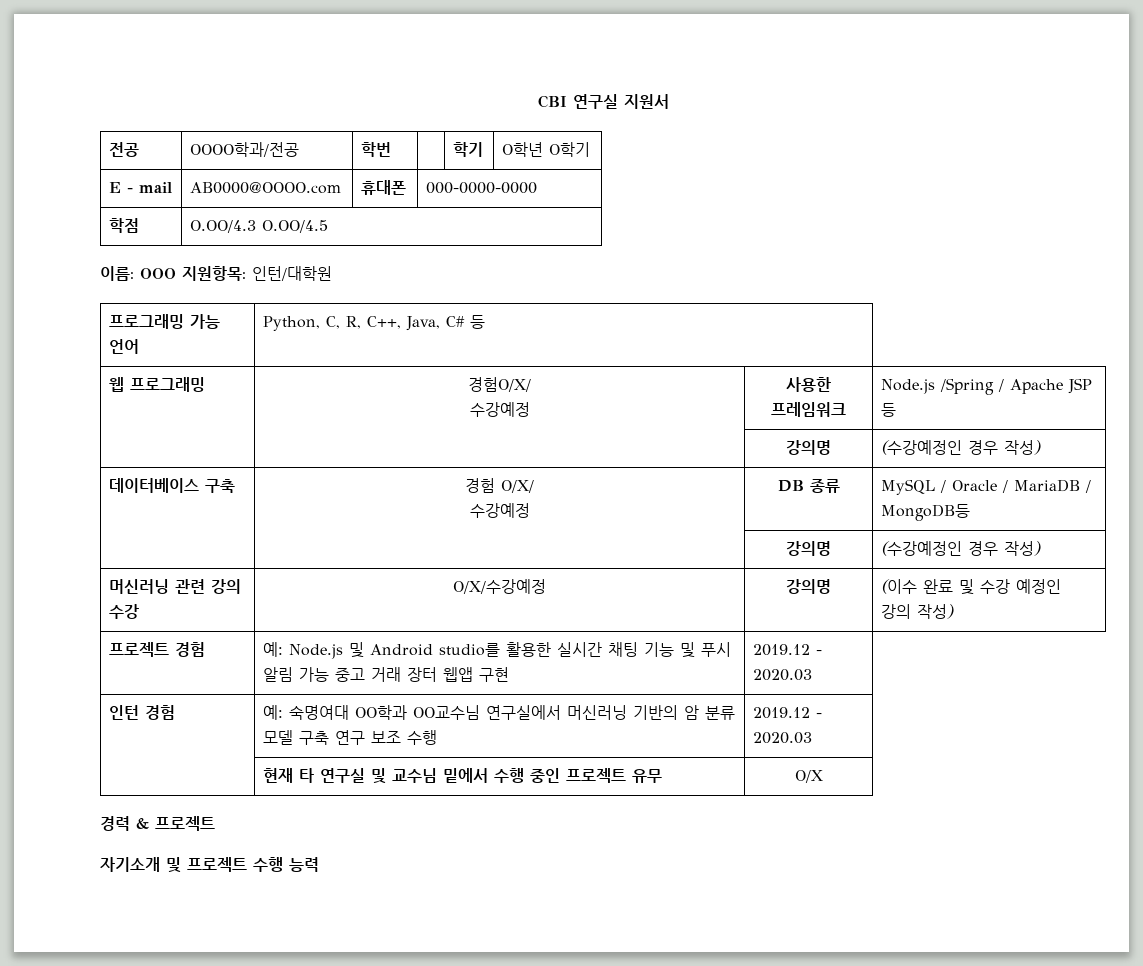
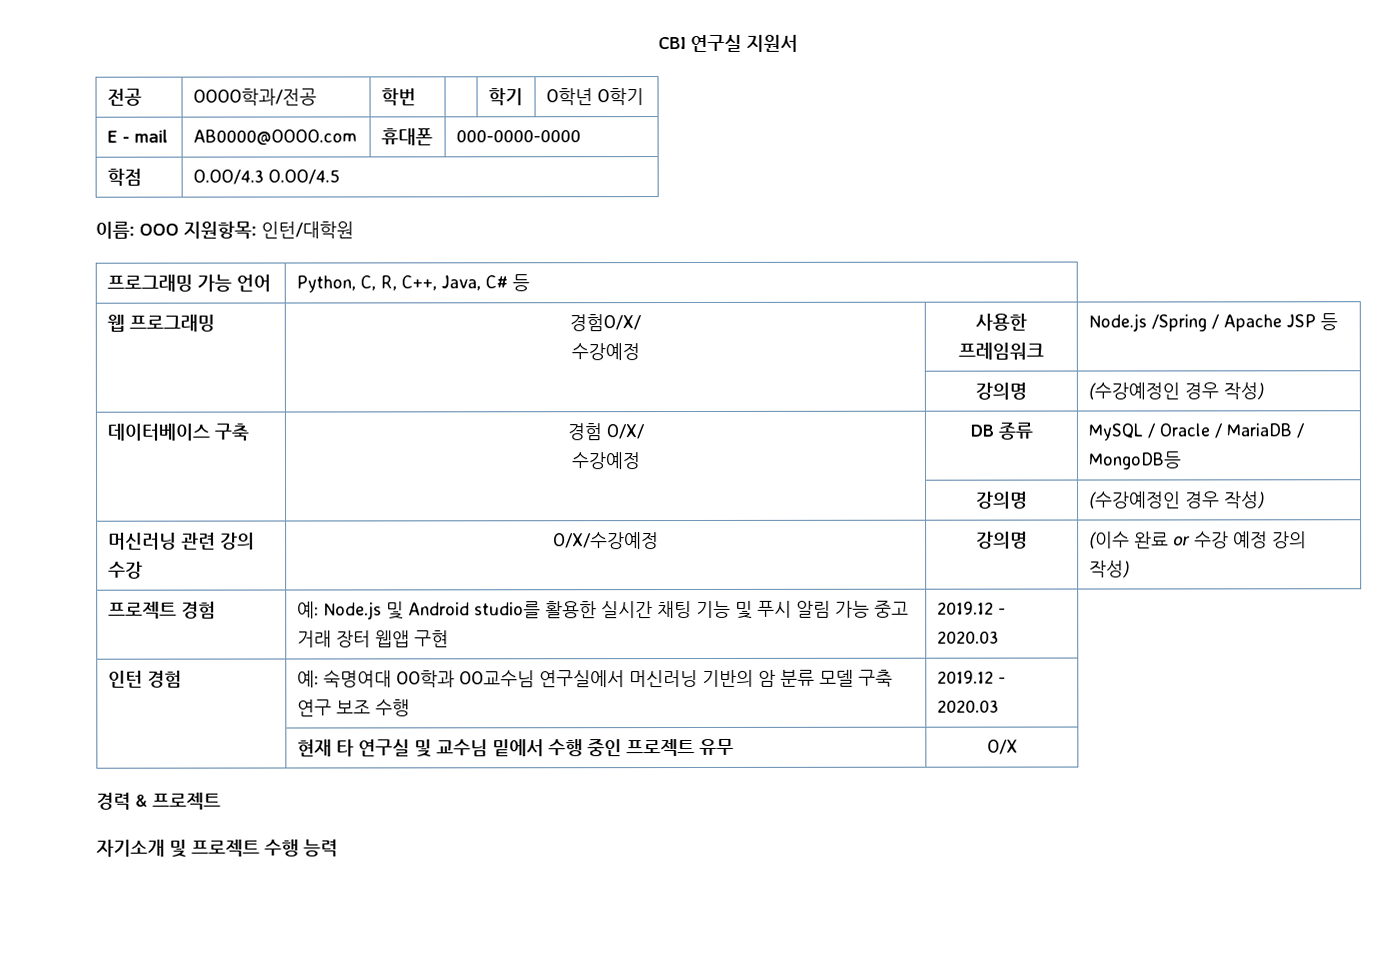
- 머신러닝 관련 강의 수강 | O/X/수강예정 | 강의명 | (이수 완료 및 수강 예정인 강의 작성)
+ 머신러닝 관련 강의 수강 | O/X/수강예정 | 강의명 | (이수 완료 or 수강 예정 강의 작성)

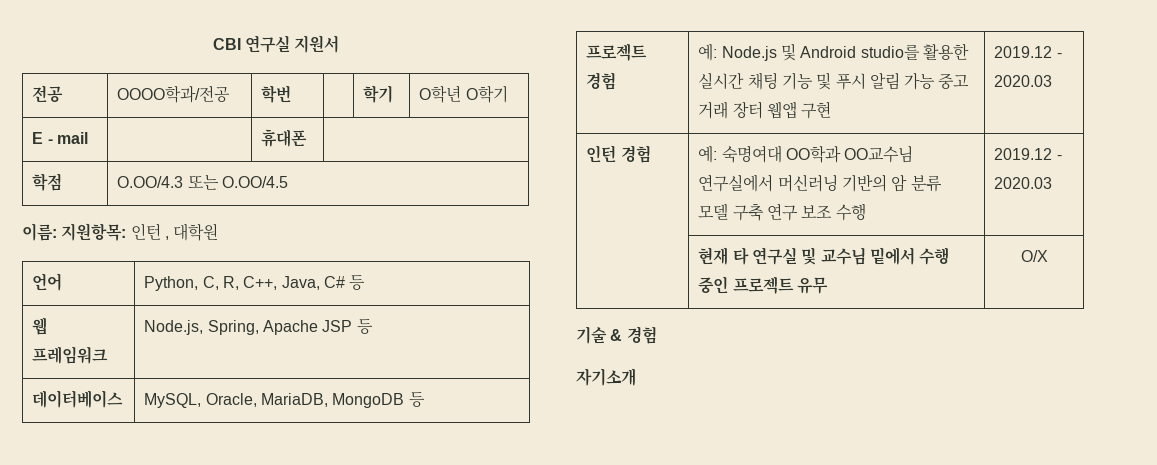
- E - mail | AB0000@OOOO.com | 휴대폰 | 000-0000-0000
+ E - mail | | 휴대폰 |
- 학점 | O.OO/4.3 O.OO/4.5
+ 학점 | O.OO/4.3 또는 O.OO/4.5
- 이름: OOO 지원항목: 인턴/대학원
- 프로그래밍 가능 언어 | Python, C, R, C++, Java, C# 등
+ 이름: 지원항목: 인턴 , 대학원
+ 언어 | Python, C, R, C++, Java, C# 등
- 웹 프로그래밍 | 경험O/X/
- 수강예정 | 사용한 프레임워크 | Node.js /Spring / Apache JSP 등
- | | 강의명 | (수강예정인 경우 작성)
- 데이터베이스 구축 | 경험 O/X/
- 수강예정 | DB 종류 | MySQL / Oracle / MariaDB / MongoDB등
- | | 강의명 | (수강예정인 경우 작성)
- 머신러닝 관련 강의 수강 | O/X/수강예정 | 강의명 | (이수 완료 or 수강 예정 강의 작성)
+ 웹 프레임워크 | Node.js, Spring, Apache JSP 등
+ 데이터베이스 | MySQL, Oracle, MariaDB, MongoDB 등
- 경력 & 프로젝트
- 자기소개 및 프로젝트 수행 능력
+ 기술 & 경험
+ 자기소개

